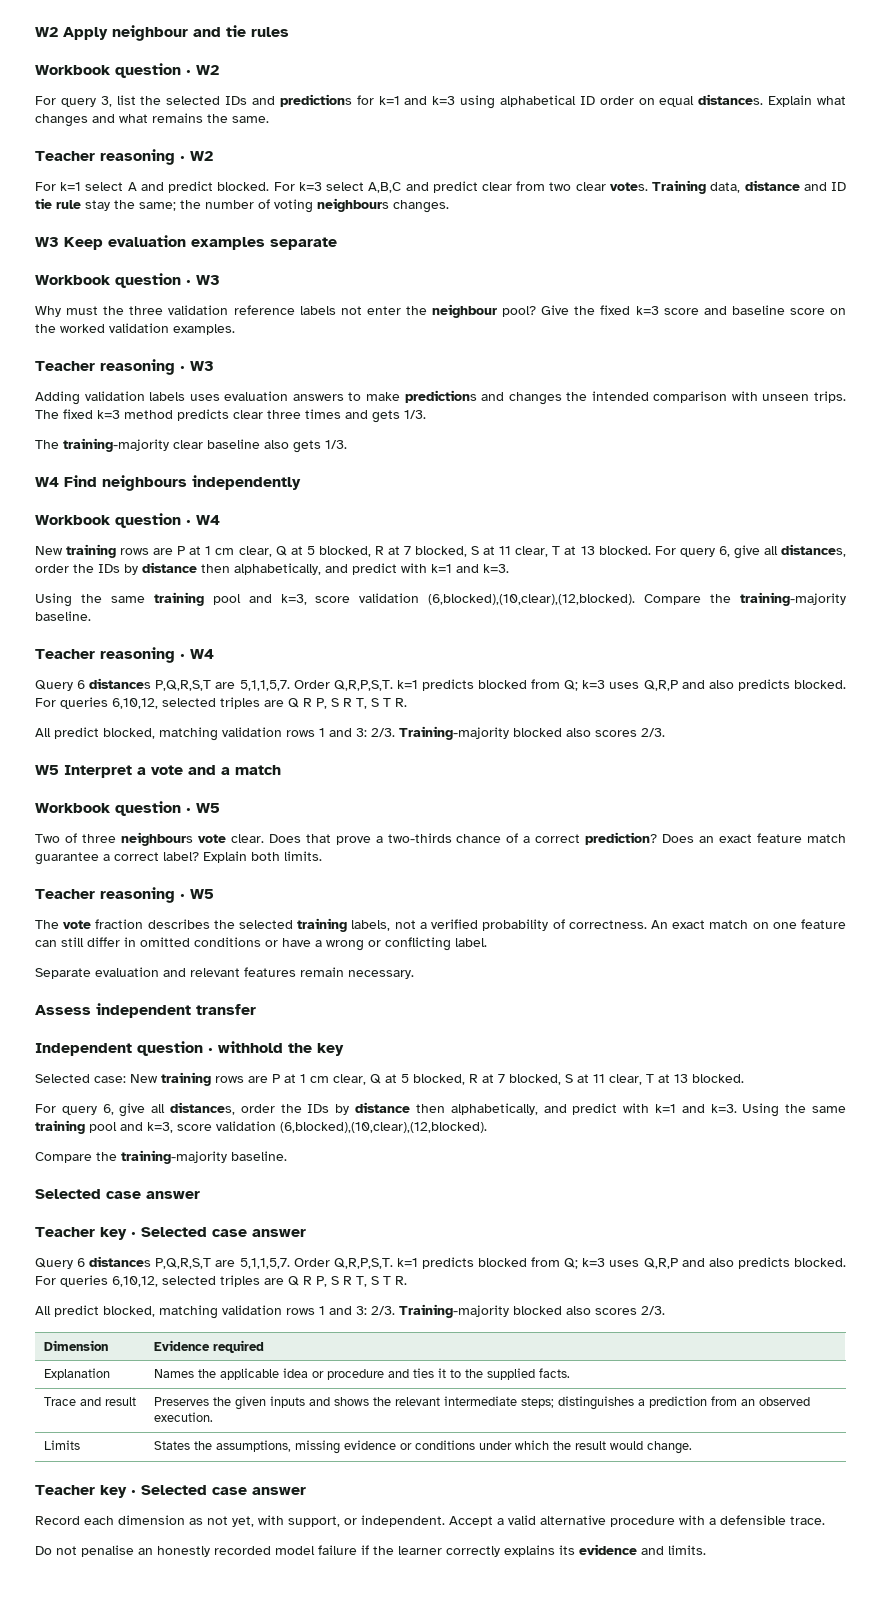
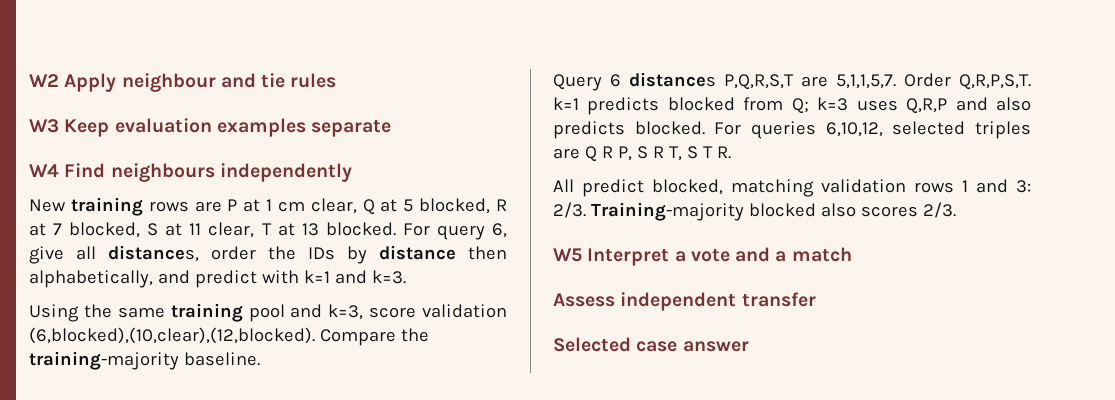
- Workbook question · W2
- For query 3, list the selected IDs and predictions for k=1 and k=3 using alphabetical ID order on equal distances. Explain what changes and what remains the same.
- Teacher reasoning · W2
- For k=1 select A and predict blocked. For k=3 select A,B,C and predict clear from two clear votes. Training data, distance and ID tie rule stay the same; the number of voting neighbours changes.
- Workbook question · W3
- Why must the three validation reference labels not enter the neighbour pool? Give the fixed k=3 score and baseline score on the worked validation examples.
- Teacher reasoning · W3
- Adding validation labels uses evaluation answers to make predictions and changes the intended comparison with unseen trips. The fixed k=3 method predicts clear three times and gets 1/3.
- The training-majority clear baseline also gets 1/3.
- Workbook question · W4
- Teacher reasoning · W4
- Workbook question · W5
- Two of three neighbours vote clear. Does that prove a two-thirds chance of a correct prediction? Does an exact feature match guarantee a correct label? Explain both limits.
- Teacher reasoning · W5
- The vote fraction describes the selected training labels, not a verified probability of correctness. An exact match on one feature can still differ in omitted conditions or have a wrong or conflicting label.
- Separate evaluation and relevant features remain necessary.
  Assess independent transfer
- Independent question · withhold the key
- Selected case: New training rows are P at 1 cm clear, Q at 5 blocked, R at 7 blocked, S at 11 clear, T at 13 blocked.
- For query 6, give all distances, order the IDs by distance then alphabetically, and predict with k=1 and k=3. Using the same training pool and k=3, score validation (6,blocked),(10,clear),(12,blocked).
- Compare the training-majority baseline.
  Selected case answer
- Teacher key · Selected case answer
- Query 6 distances P,Q,R,S,T are 5,1,1,5,7. Order Q,R,P,S,T. k=1 predicts blocked from Q; k=3 uses Q,R,P and also predicts blocked. For queries 6,10,12, selected triples are Q R P, S R T, S T R.
- All predict blocked, matching validation rows 1 and 3: 2/3. Training-majority blocked also scores 2/3.
- Dimension | Evidence required
- Explanation | Names the applicable idea or procedure and ties it to the supplied facts.
- Trace and result | Preserves the given inputs and shows the relevant intermediate steps; distinguishes a prediction from an observed execution.
- Limits | States the assumptions, missing evidence or conditions under which the result would change.
- Teacher key · Selected case answer
- Record each dimension as not yet, with support, or independent. Accept a valid alternative procedure with a defensible trace.
- Do not penalise an honestly recorded model failure if the learner correctly explains its evidence and limits.

